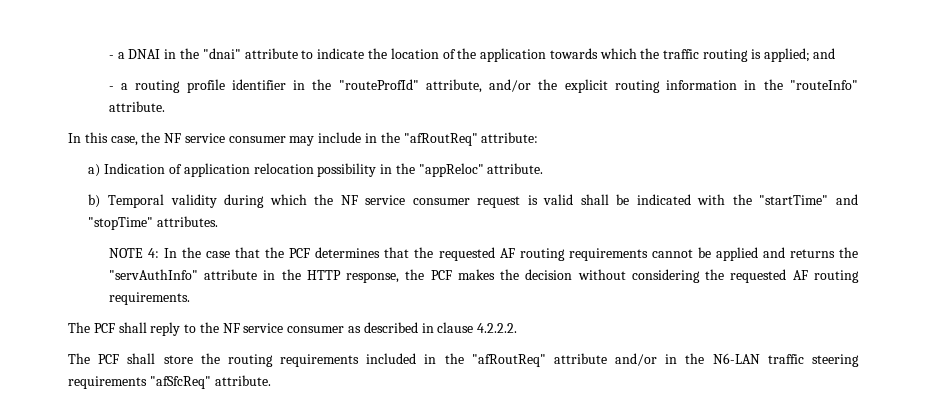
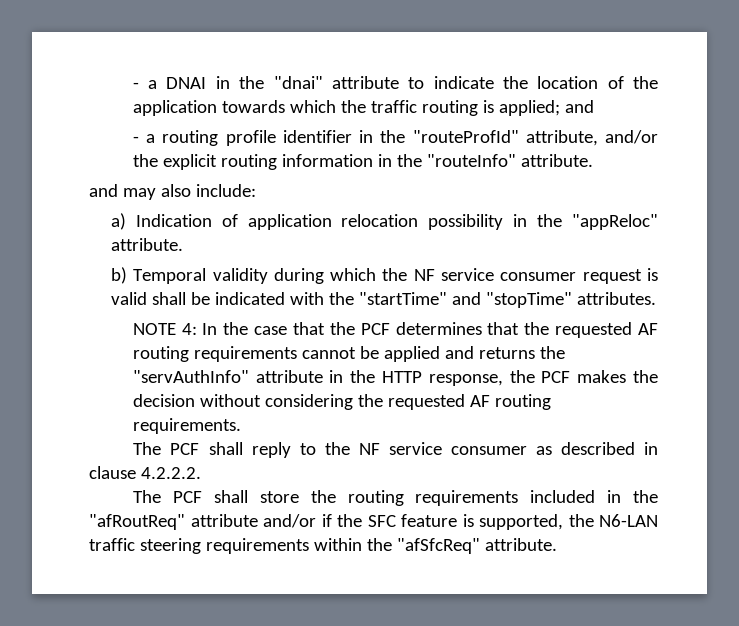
- In this case, the NF service consumer may include in the "afRoutReq" attribute:
+ and may also include:
- The PCF shall store the routing requirements included in the "afRoutReq" attribute and/or in the N6-LAN traffic steering requirements "afSfcReq" attribute.
+ The PCF shall store the routing requirements included in the "afRoutReq" attribute and/or if the SFC feature is supported, the N6-LAN traffic steering requirements within the "afSfcReq" attribute.

